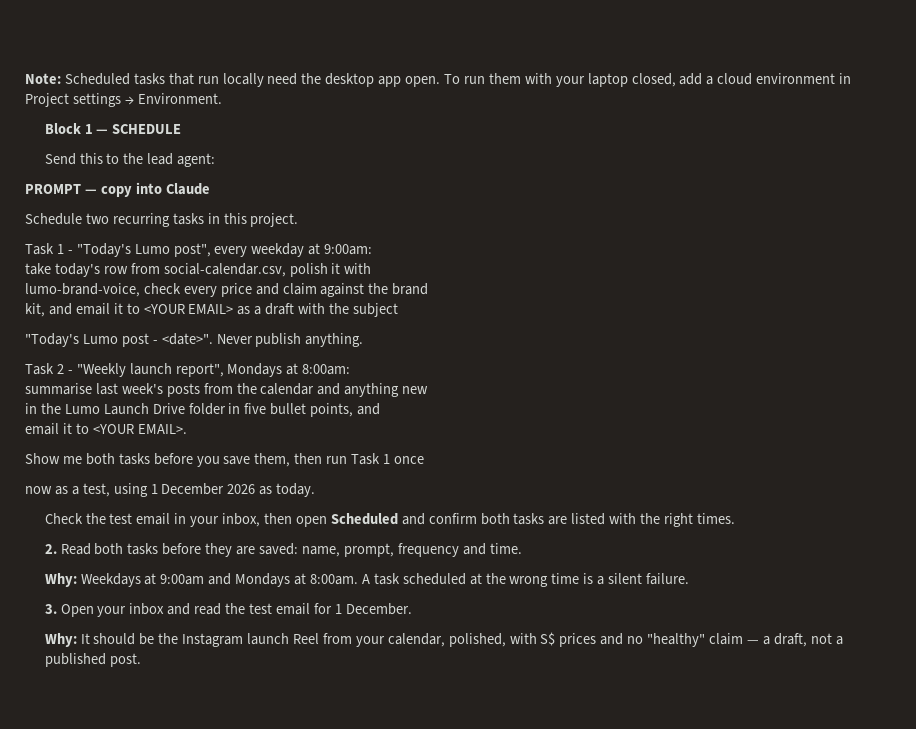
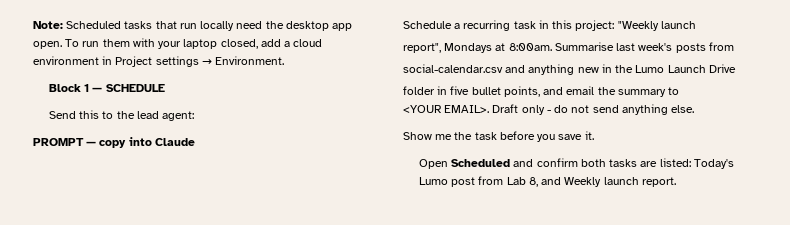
- Schedule two recurring tasks in this project.
- Task 1 - "Today's Lumo post", every weekday at 9:00am:
- take today's row from social-calendar.csv, polish it with
- lumo-brand-voice, check every price and claim against the brand
- kit, and email it to <YOUR EMAIL> as a draft with the subject
- "Today's Lumo post - <date>". Never publish anything.
- Task 2 - "Weekly launch report", Mondays at 8:00am:
- summarise last week's posts from the calendar and anything new
- in the Lumo Launch Drive folder in five bullet points, and
- email it to <YOUR EMAIL>.
+ Schedule a recurring task in this project: "Weekly launch
+ report", Mondays at 8:00am. Summarise last week's posts from
+ social-calendar.csv and anything new in the Lumo Launch Drive
+ folder in five bullet points, and email the summary to
+ <YOUR EMAIL>. Draft only - do not send anything else.
- Show me both tasks before you save them, then run Task 1 once
- now as a test, using 1 December 2026 as today.
- Check the test email in your inbox, then open Scheduled and confirm both tasks are listed with the right times.
- 2. Read both tasks before they are saved: name, prompt, frequency and time.
- Why: Weekdays at 9:00am and Mondays at 8:00am. A task scheduled at the wrong time is a silent failure.
- 3. Open your inbox and read the test email for 1 December.
- Why: It should be the Instagram launch Reel from your calendar, polished, with S$ prices and no "healthy" claim — a draft, not a published post.
+ Show me the task before you save it.
+ Open Scheduled and confirm both tasks are listed: Today's Lumo post from Lab 8, and Weekly launch report.

